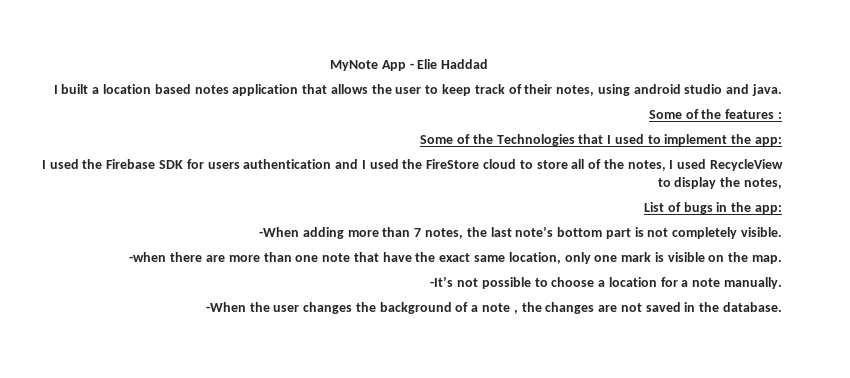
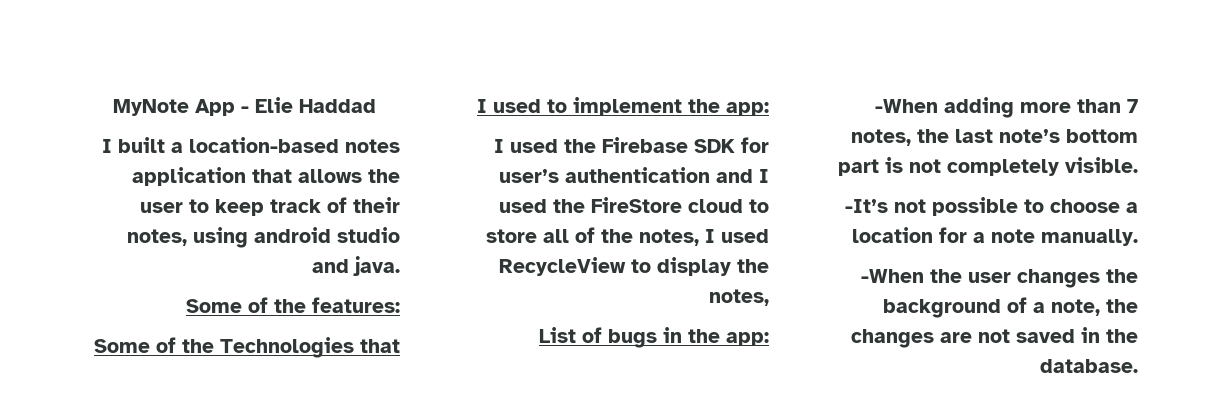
- I built a location based notes application that allows the user to keep track of their notes, using android studio and java.
+ I built a location-based notes application that allows the user to keep track of their notes, using android studio and java.
- Some of the features :
+ Some of the features:
- I used the Firebase SDK for users authentication and I used the FireStore cloud to store all of the notes, I used RecycleView to display the notes,
+ I used the Firebase SDK for user’s authentication and I used the FireStore cloud to store all of the notes, I used RecycleView to display the notes,
- -when there are more than one note that have the exact same location, only one mark is visible on the map.
- -When the user changes the background of a note , the changes are not saved in the database.
+ -When the user changes the background of a note, the changes are not saved in the database.

